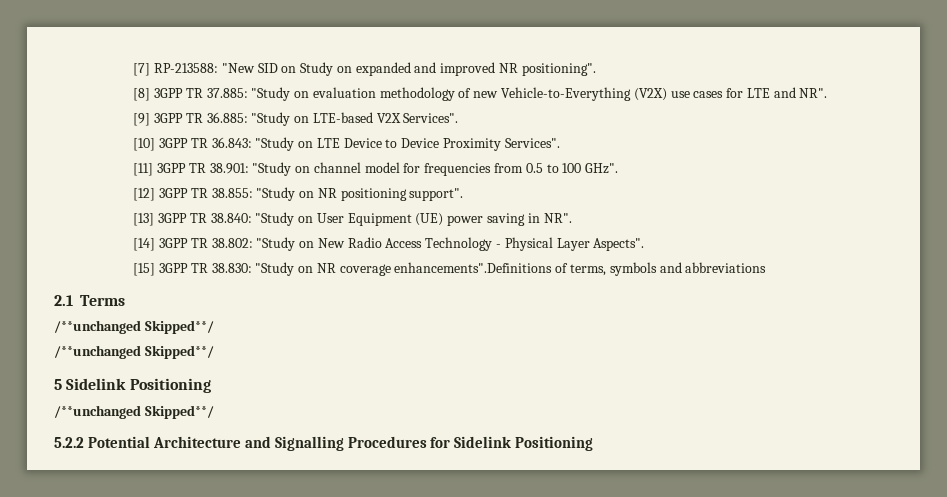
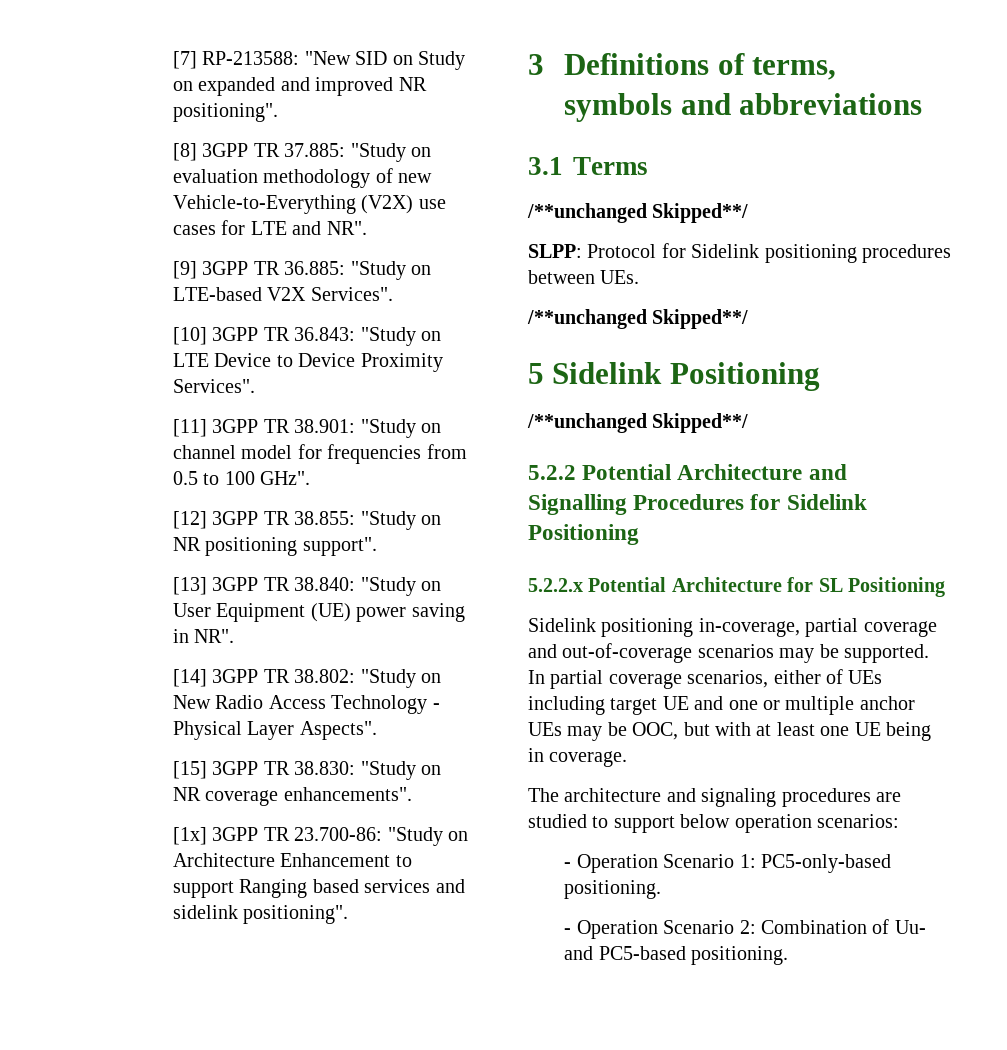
- [15] 3GPP TR 38.830: "Study on NR coverage enhancements".Definitions of terms, symbols and abbreviations
+ [15] 3GPP TR 38.830: "Study on NR coverage enhancements".
+ [1x] 3GPP TR 23.700-86: "Study on Architecture Enhancement to support Ranging based services and sidelink positioning".
+ 3 Definitions of terms, symbols and abbreviations
- 2.1 Terms
+ 3.1 Terms
+ SLPP: Protocol for Sidelink positioning procedures between UEs.
+ 5.2.2.x Potential Architecture for SL Positioning
+ Sidelink positioning in-coverage, partial coverage and out-of-coverage scenarios may be supported. In partial coverage scenarios, either of UEs including target UE and one or multiple anchor UEs may be OOC, but with at least one UE being in coverage.
+ The architecture and signaling procedures are studied to support below operation scenarios:
+ - Operation Scenario 1: PC5-only-based positioning.
+ - Operation Scenario 2: Combination of Uu- and PC5-based positioning.

